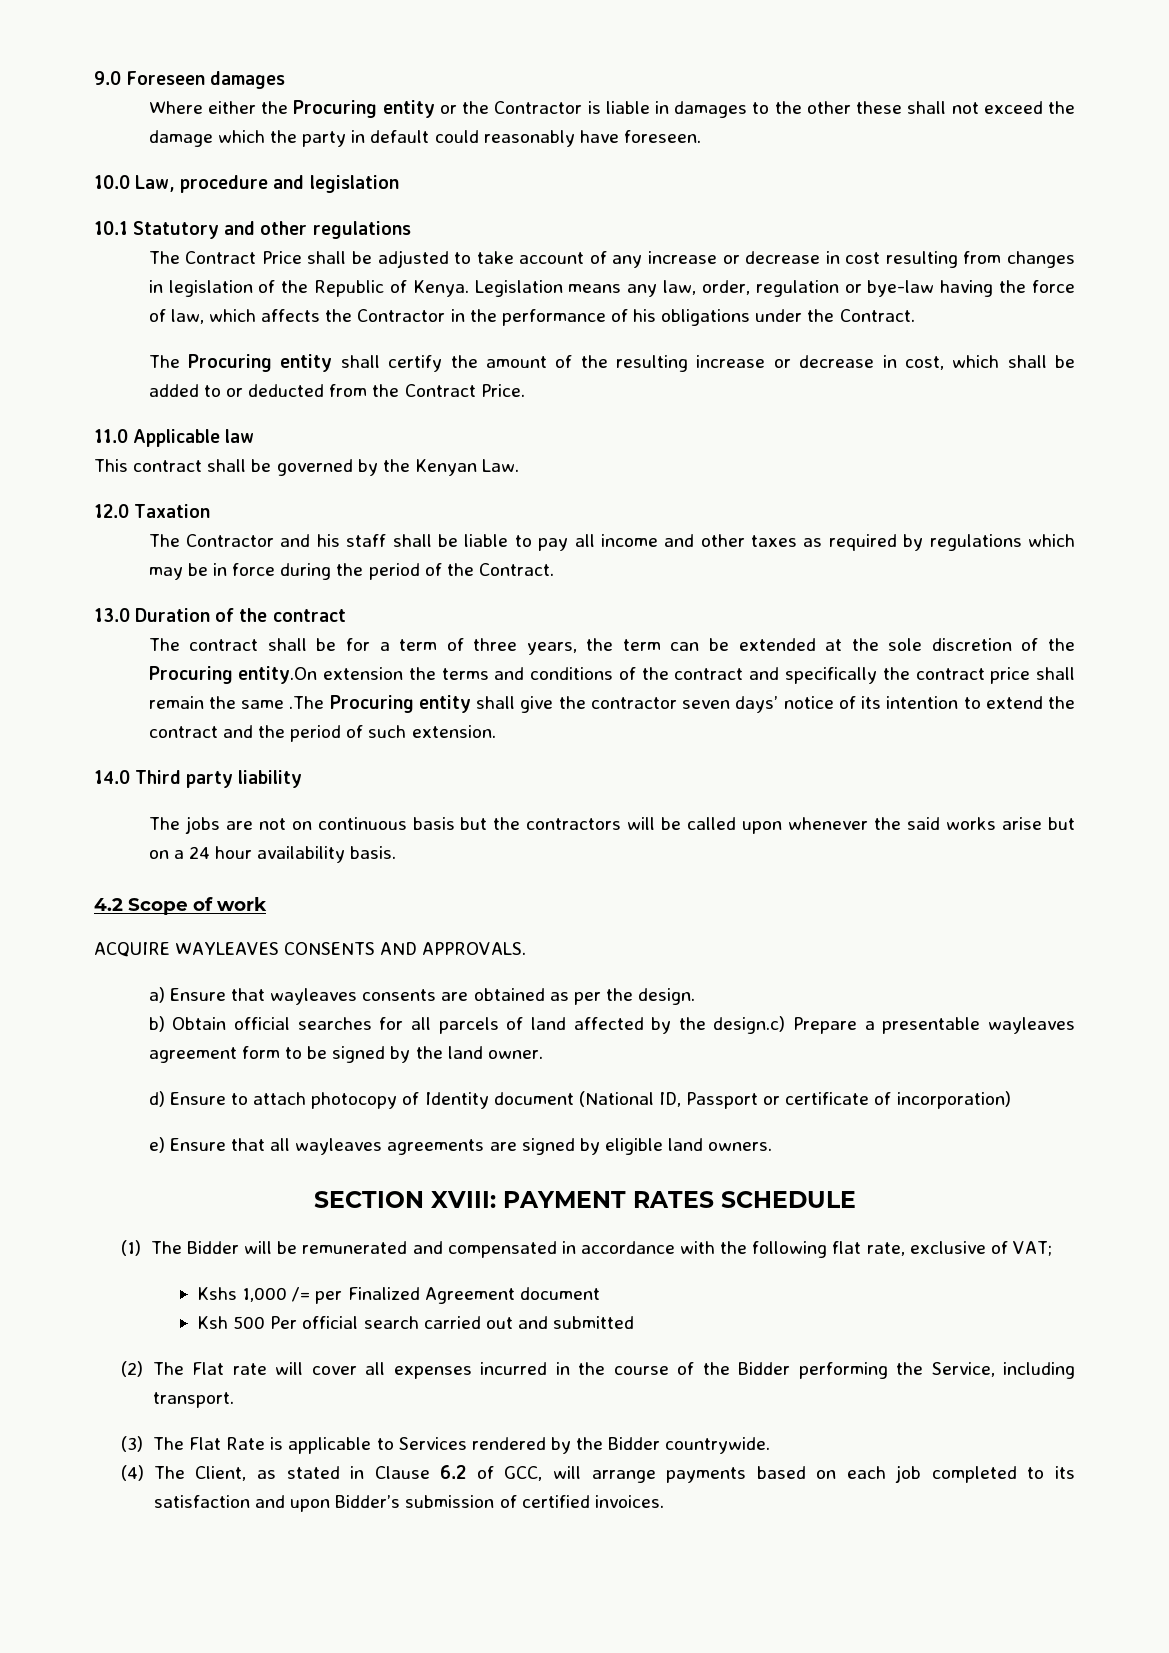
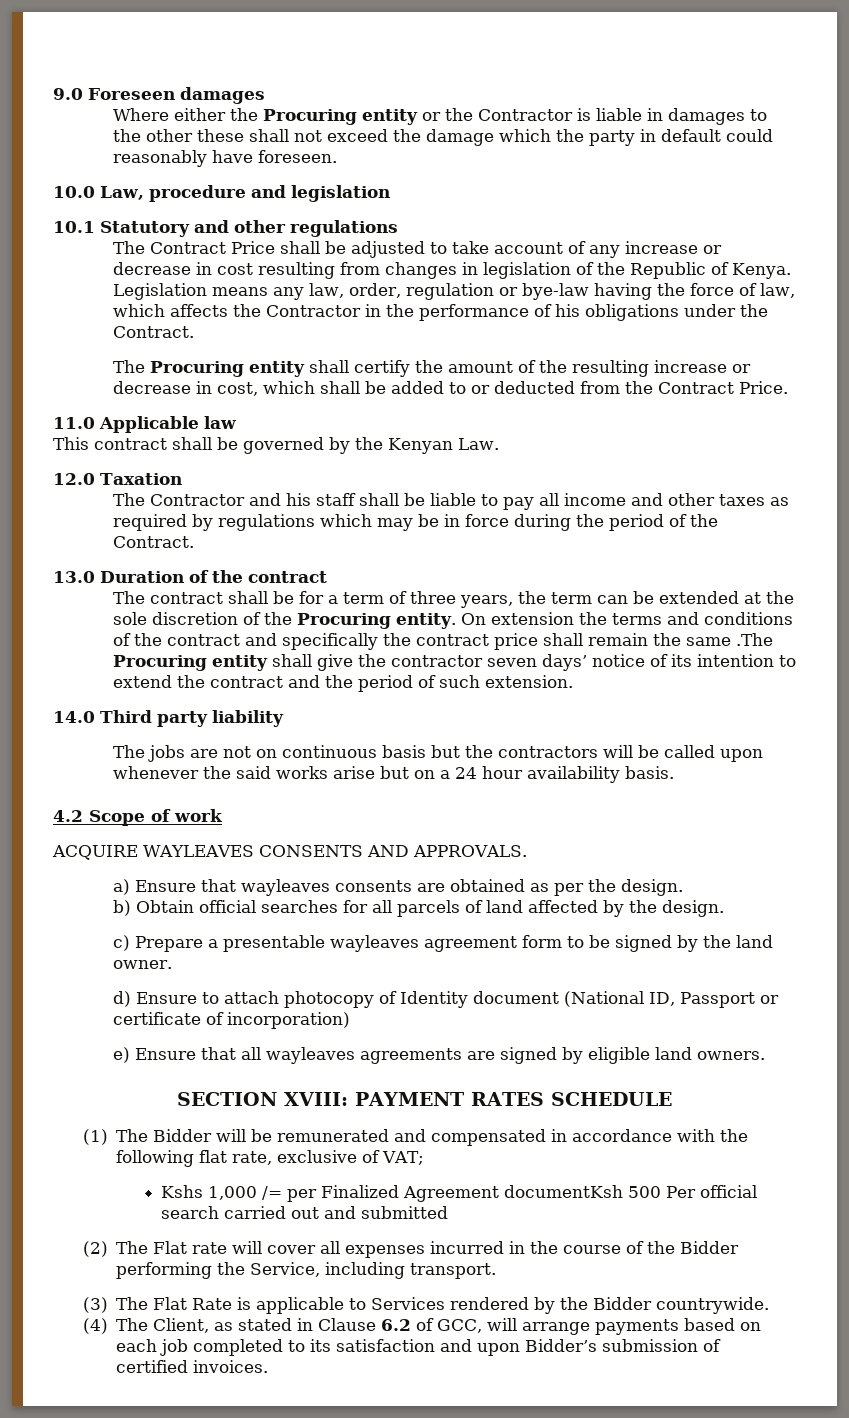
- The contract shall be for a term of three years, the term can be extended at the sole discretion of the Procuring entity.On extension the terms and conditions of the contract and specifically the contract price shall remain the same .The Procuring entity shall give the contractor seven days’ notice of its intention to extend the contract and the period of such extension.
+ The contract shall be for a term of three years, the term can be extended at the sole discretion of the Procuring entity. On extension the terms and conditions of the contract and specifically the contract price shall remain the same .The Procuring entity shall give the contractor seven days’ notice of its intention to extend the contract and the period of such extension.
- b) Obtain official searches for all parcels of land affected by the design.c) Prepare a presentable wayleaves agreement form to be signed by the land owner.
+ b) Obtain official searches for all parcels of land affected by the design.
+ c) Prepare a presentable wayleaves agreement form to be signed by the land owner.
- Kshs 1,000 /= per Finalized Agreement document
- Ksh 500 Per official search carried out and submitted
+ Kshs 1,000 /= per Finalized Agreement documentKsh 500 Per official search carried out and submitted

